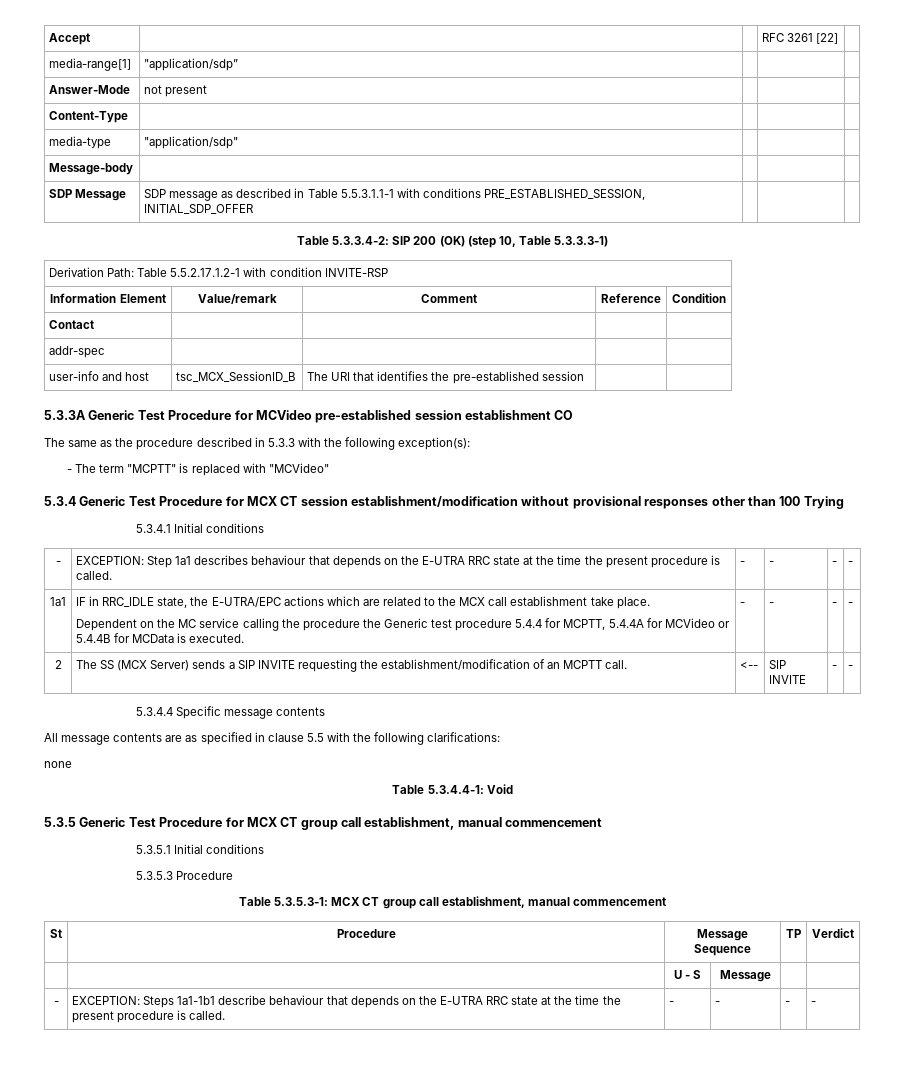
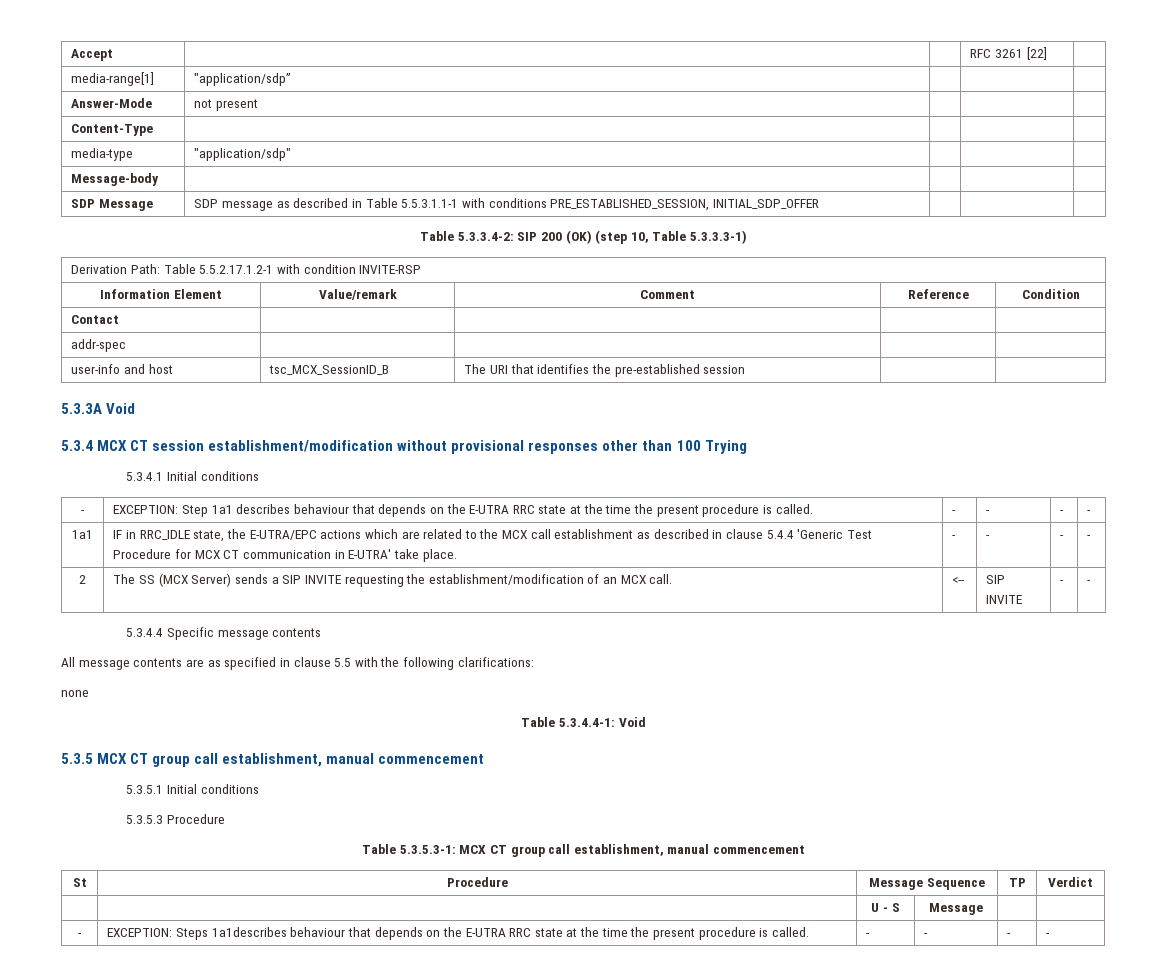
- 5.3.3A Generic Test Procedure for MCVideo pre-established session establishment CO
- The same as the procedure described in 5.3.3 with the following exception(s):
- - The term "MCPTT" is replaced with "MCVideo"
- 5.3.4 Generic Test Procedure for MCX CT session establishment/modification without provisional responses other than 100 Trying
+ 5.3.3A Void
+ 5.3.4 MCX CT session establishment/modification without provisional responses other than 100 Trying
- IF in RRC_IDLE state, the E-UTRA/EPC actions which are related to the MCX call establishment take place.
- Dependent on the MC service calling the procedure the Generic test procedure 5.4.4 for MCPTT, 5.4.4A for MCVideo or 5.4.4B for MCData is executed.
+ IF in RRC_IDLE state, the E-UTRA/EPC actions which are related to the MCX call establishment as described in clause 5.4.4 'Generic Test Procedure for MCX CT communication in E-UTRA' take place.
- 2 | The SS (MCX Server) sends a SIP INVITE requesting the establishment/modification of an MCPTT call. | <-- | SIP INVITE | - | -
+ 2 | The SS (MCX Server) sends a SIP INVITE requesting the establishment/modification of an MCX call. | <-- | SIP INVITE | - | -
- 5.3.5 Generic Test Procedure for MCX CT group call establishment, manual commencement
+ 5.3.5 MCX CT group call establishment, manual commencement
- - | EXCEPTION: Steps 1a1-1b1 describe behaviour that depends on the E-UTRA RRC state at the time the present procedure is called. | - | - | - | -
+ - | EXCEPTION: Steps 1a1describes behaviour that depends on the E-UTRA RRC state at the time the present procedure is called. | - | - | - | -

